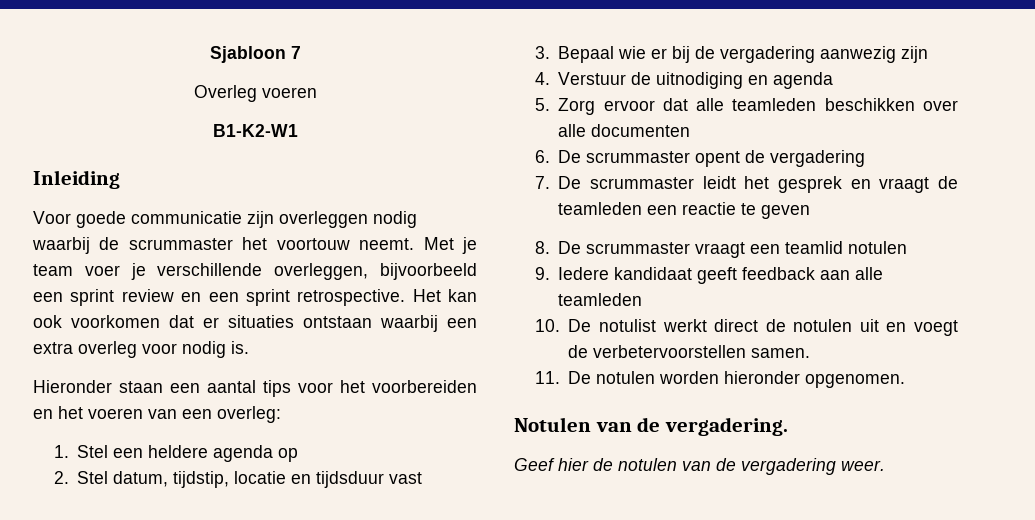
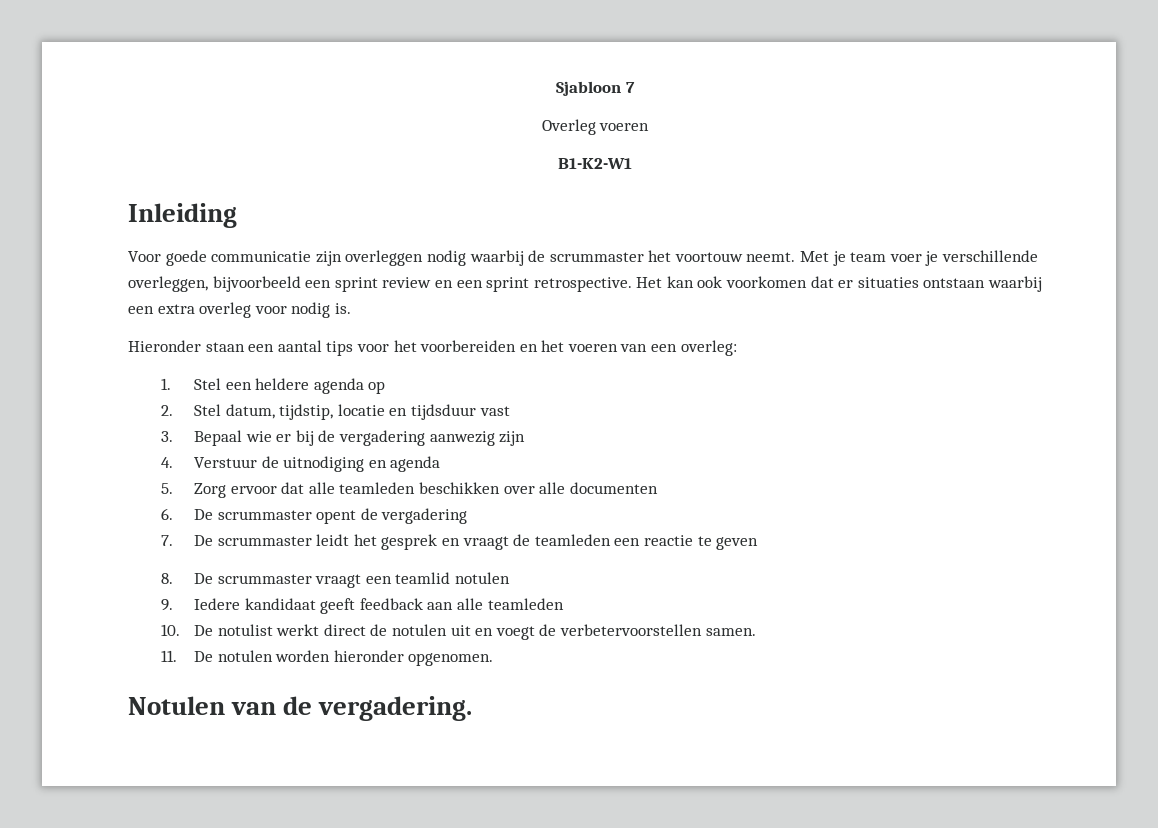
- Geef hier de notulen van de vergadering weer.

